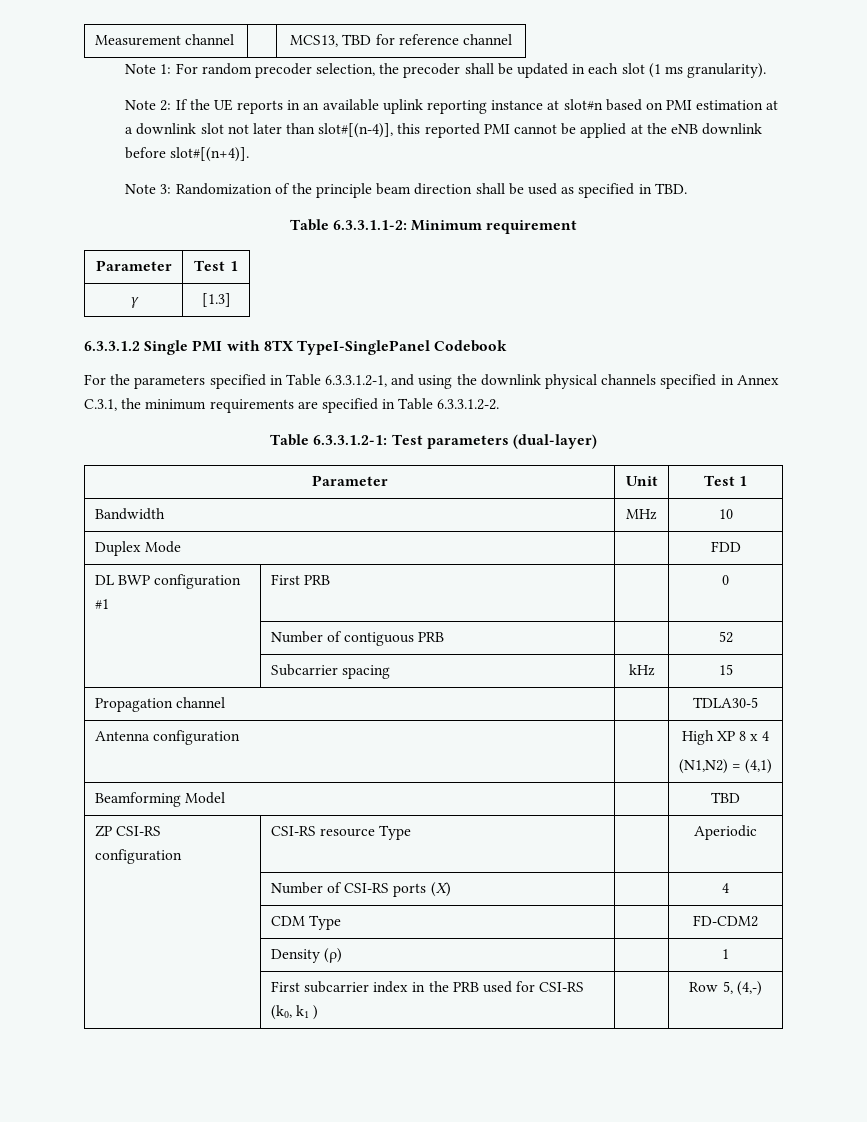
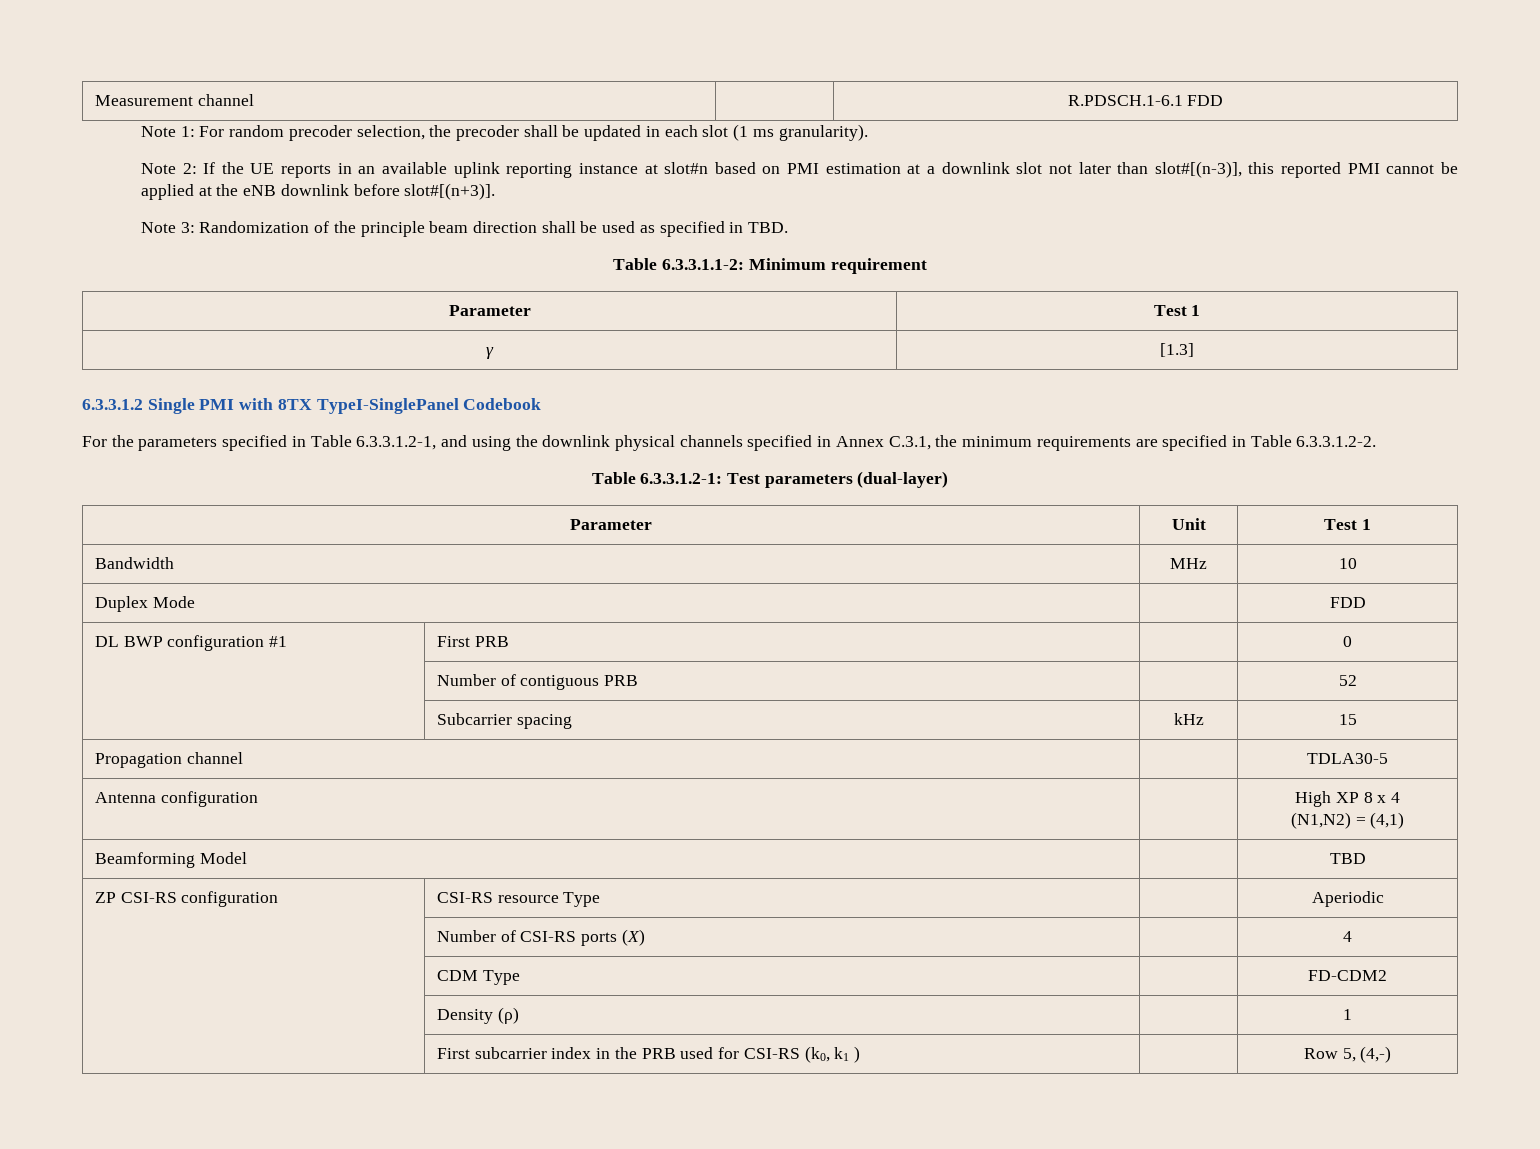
- Measurement channel | | MCS13, TBD for reference channel
+ Measurement channel | | R.PDSCH.1-6.1 FDD
- Note 2: If the UE reports in an available uplink reporting instance at slot#n based on PMI estimation at a downlink slot not later than slot#[(n-4)], this reported PMI cannot be applied at the eNB downlink before slot#[(n+4)].
+ Note 2: If the UE reports in an available uplink reporting instance at slot#n based on PMI estimation at a downlink slot not later than slot#[(n-3)], this reported PMI cannot be applied at the eNB downlink before slot#[(n+3)].

